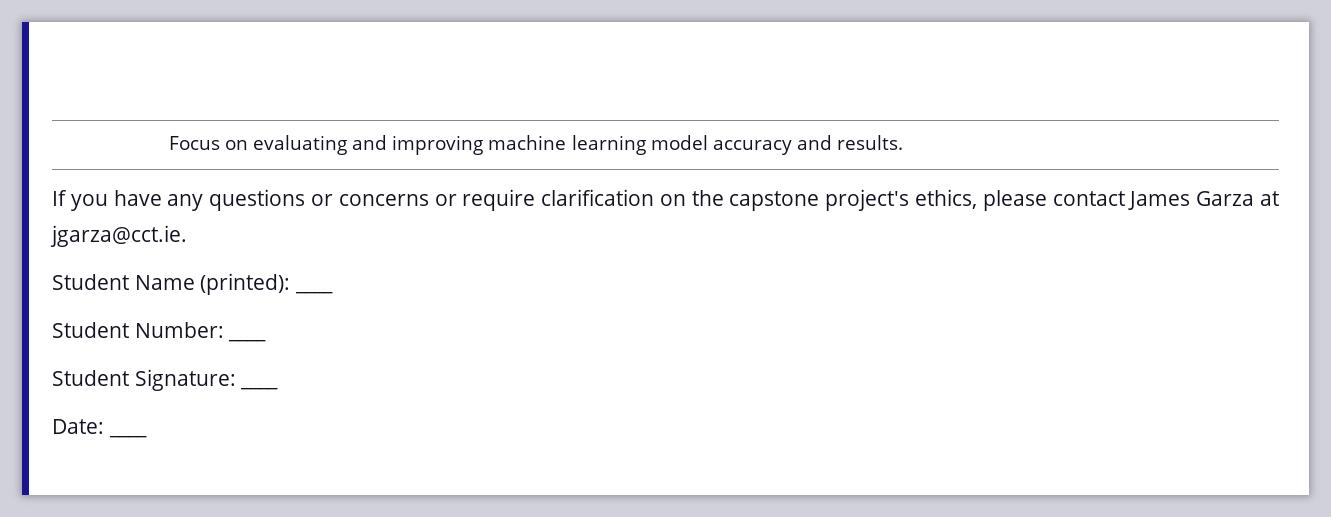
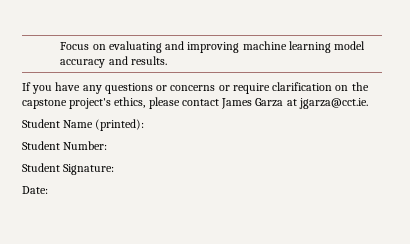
- Student Name (printed): ____
+ Student Name (printed):
- Student Number: ____
+ Student Number:
- Student Signature: ____
+ Student Signature:
- Date: ____
+ Date:

